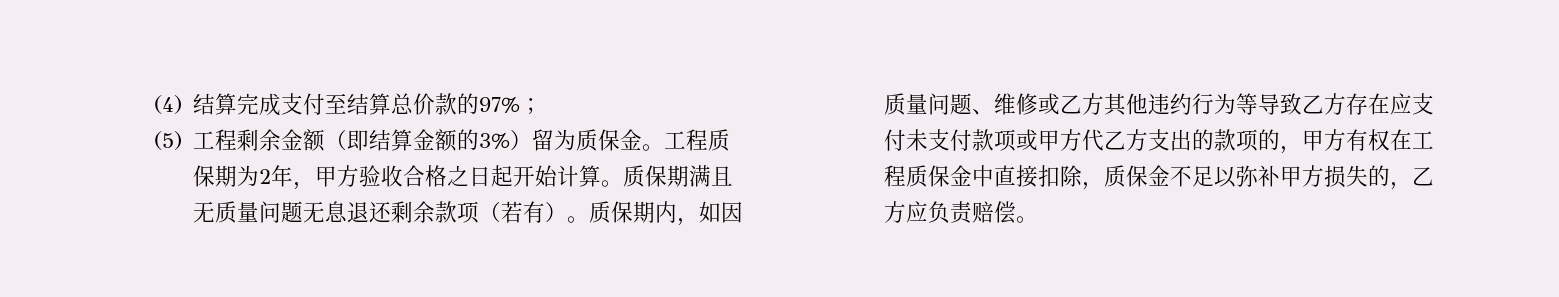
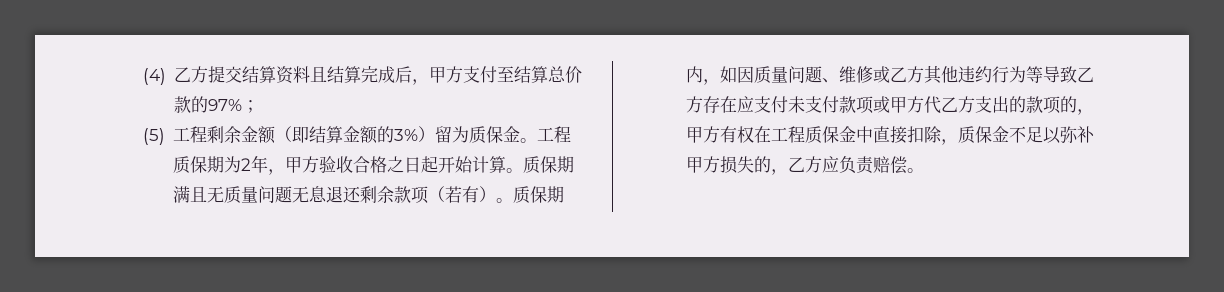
- (4)结算完成支付至结算总价款的97%；
+ (4)乙方提交结算资料且结算完成后，甲方支付至结算总价款的97%；

